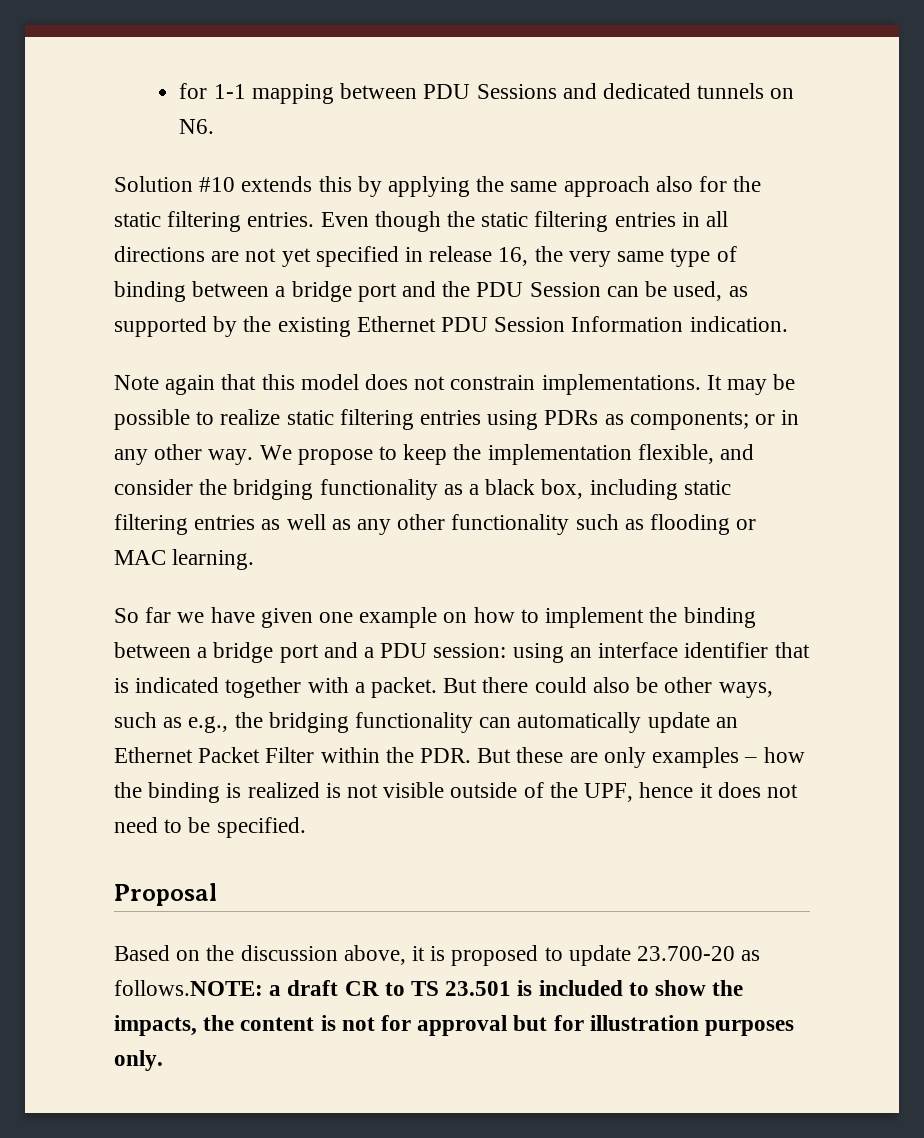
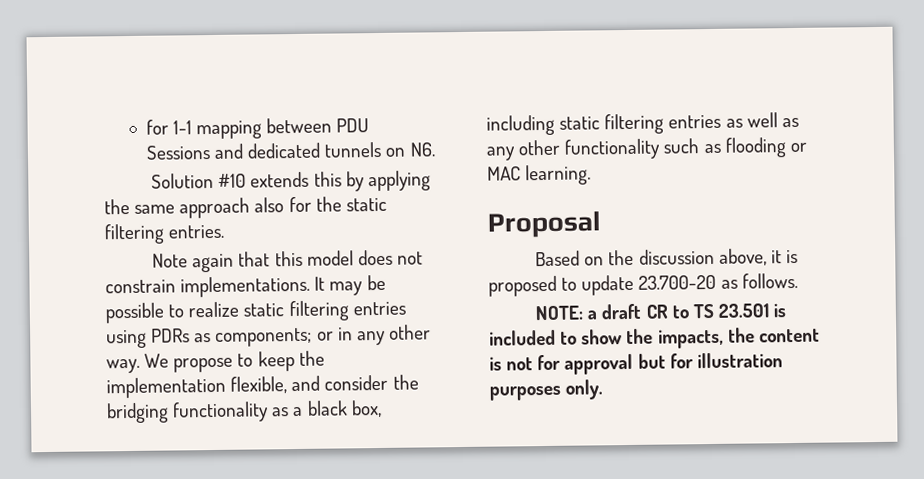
- Even though the static filtering entries in all directions are not yet specified in release 16, the very same type of binding between a bridge port and the PDU Session can be used, as supported by the existing Ethernet PDU Session Information indication.
- So far we have given one example on how to implement the binding between a bridge port and a PDU session: using an interface identifier that is indicated together with a packet. But there could also be other ways, such as e.g., the bridging functionality can automatically update an Ethernet Packet Filter within the PDR. But these are only examples – how the binding is realized is not visible outside of the UPF, hence it does not need to be specified.
- Based on the discussion above, it is proposed to update 23.700-20 as follows.NOTE: a draft CR to TS 23.501 is included to show the impacts, the content is not for approval but for illustration purposes only.
+ Based on the discussion above, it is proposed to update 23.700-20 as follows.
+ NOTE: a draft CR to TS 23.501 is included to show the impacts, the content is not for approval but for illustration purposes only.

